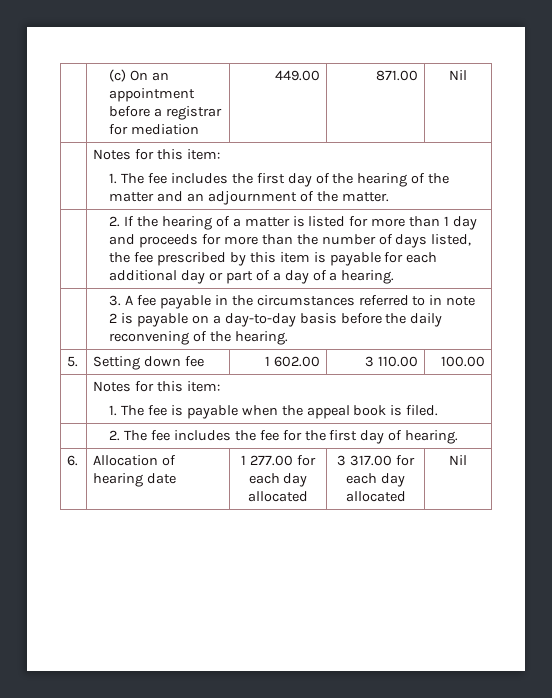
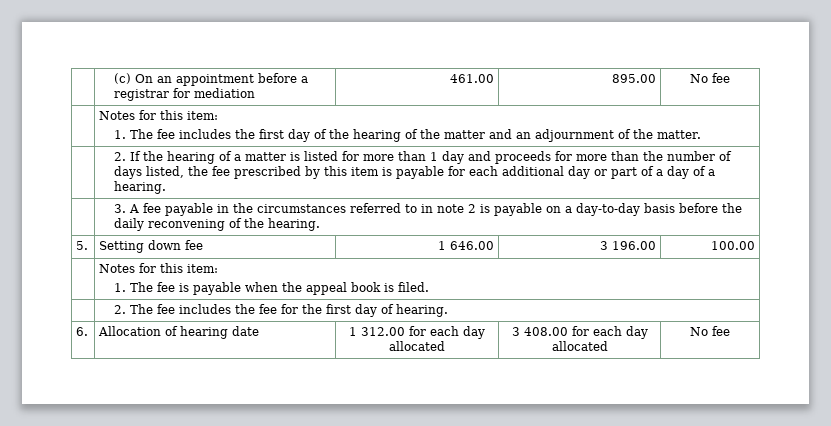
- | (c) On an appointment before a registrar for mediation | 449.00 | 871.00 | Nil
+ | (c) On an appointment before a registrar for mediation | 461.00 | 895.00 | No fee
- 5. | Setting down fee | 1 602.00 | 3 110.00 | 100.00
+ 5. | Setting down fee | 1 646.00 | 3 196.00 | 100.00
- 6. | Allocation of hearing date | 1 277.00 for each day allocated | 3 317.00 for each day allocated | Nil
+ 6. | Allocation of hearing date | 1 312.00 for each day allocated | 3 408.00 for each day allocated | No fee

